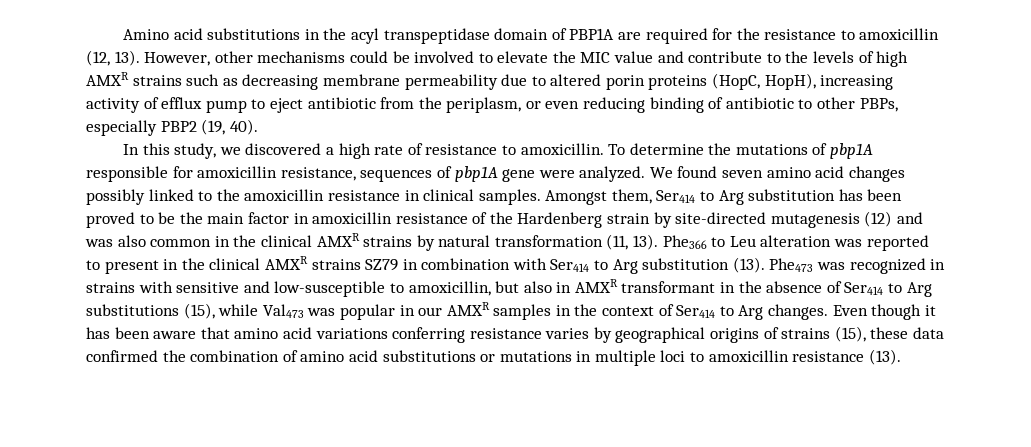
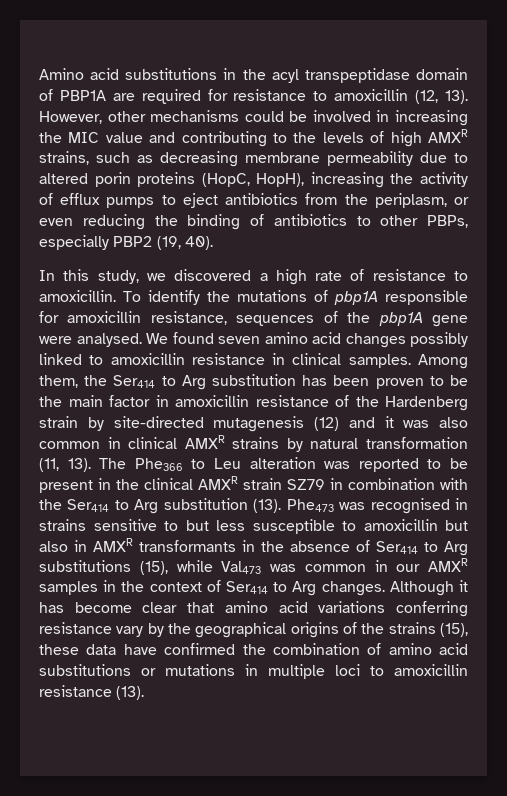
- Amino acid substitutions in the acyl transpeptidase domain of PBP1A are required for the resistance to amoxicillin (12, 13).
+ Amino acid substitutions in the acyl transpeptidase domain of PBP1A are required for resistance to amoxicillin (12, 13).
- However, other mechanisms could be involved to elevate the MIC value and contribute to the levels of high AMXR strains such as decreasing membrane permeability due to altered porin proteins (HopC, HopH), increasing activity of efflux pump to eject antibiotic from the periplasm, or even reducing binding of antibiotic to other PBPs, especially PBP2 (19, 40).
+ However, other mechanisms could be involved in increasing the MIC value and contributing to the levels of high AMXR strains, such as decreasing membrane permeability due to altered porin proteins (HopC, HopH), increasing the activity of efflux pumps to eject antibiotics from the periplasm, or even reducing the binding of antibiotics to other PBPs, especially PBP2 (19, 40).
- To determine the mutations of pbp1A responsible for amoxicillin resistance, sequences of pbp1A gene were analyzed.
+ To identify the mutations of pbp1A responsible for amoxicillin resistance, sequences of the pbp1A gene were analysed.
- We found seven amino acid changes possibly linked to the amoxicillin resistance in clinical samples.
+ We found seven amino acid changes possibly linked to amoxicillin resistance in clinical samples.
- Amongst them, Ser414 to Arg substitution has been proved to be the main factor in amoxicillin resistance of the Hardenberg strain by site-directed mutagenesis (12) and was also common in the clinical AMXR strains by natural transformation (11, 13).
+ Among them, the Ser414 to Arg substitution has been proven to be the main factor in amoxicillin resistance of the Hardenberg strain by site-directed mutagenesis (12) and it was also common in clinical AMXR strains by natural transformation (11, 13).
- Phe366 to Leu alteration was reported to present in the clinical AMXR strains SZ79 in combination with Ser414 to Arg substitution (13).
+ The Phe366 to Leu alteration was reported to be present in the clinical AMXR strain SZ79 in combination with the Ser414 to Arg substitution (13).
- Phe473 was recognized in strains with sensitive and low-susceptible to amoxicillin, but also in AMXR transformant in the absence of Ser414 to Arg substitutions (15), while Val473 was popular in our AMXR samples in the context of Ser414 to Arg changes.
+ Phe473 was recognised in strains sensitive to but less susceptible to amoxicillin but also in AMXR transformants in the absence of Ser414 to Arg substitutions (15), while Val473 was common in our AMXR samples in the context of Ser414 to Arg changes.
- Even though it has been aware that amino acid variations conferring resistance varies by geographical origins of strains (15), these data confirmed the combination of amino acid substitutions or mutations in multiple loci to amoxicillin resistance (13).
+ Although it has become clear that amino acid variations conferring resistance vary by the geographical origins of the strains (15), these data have confirmed the combination of amino acid substitutions or mutations in multiple loci to amoxicillin resistance (13).

